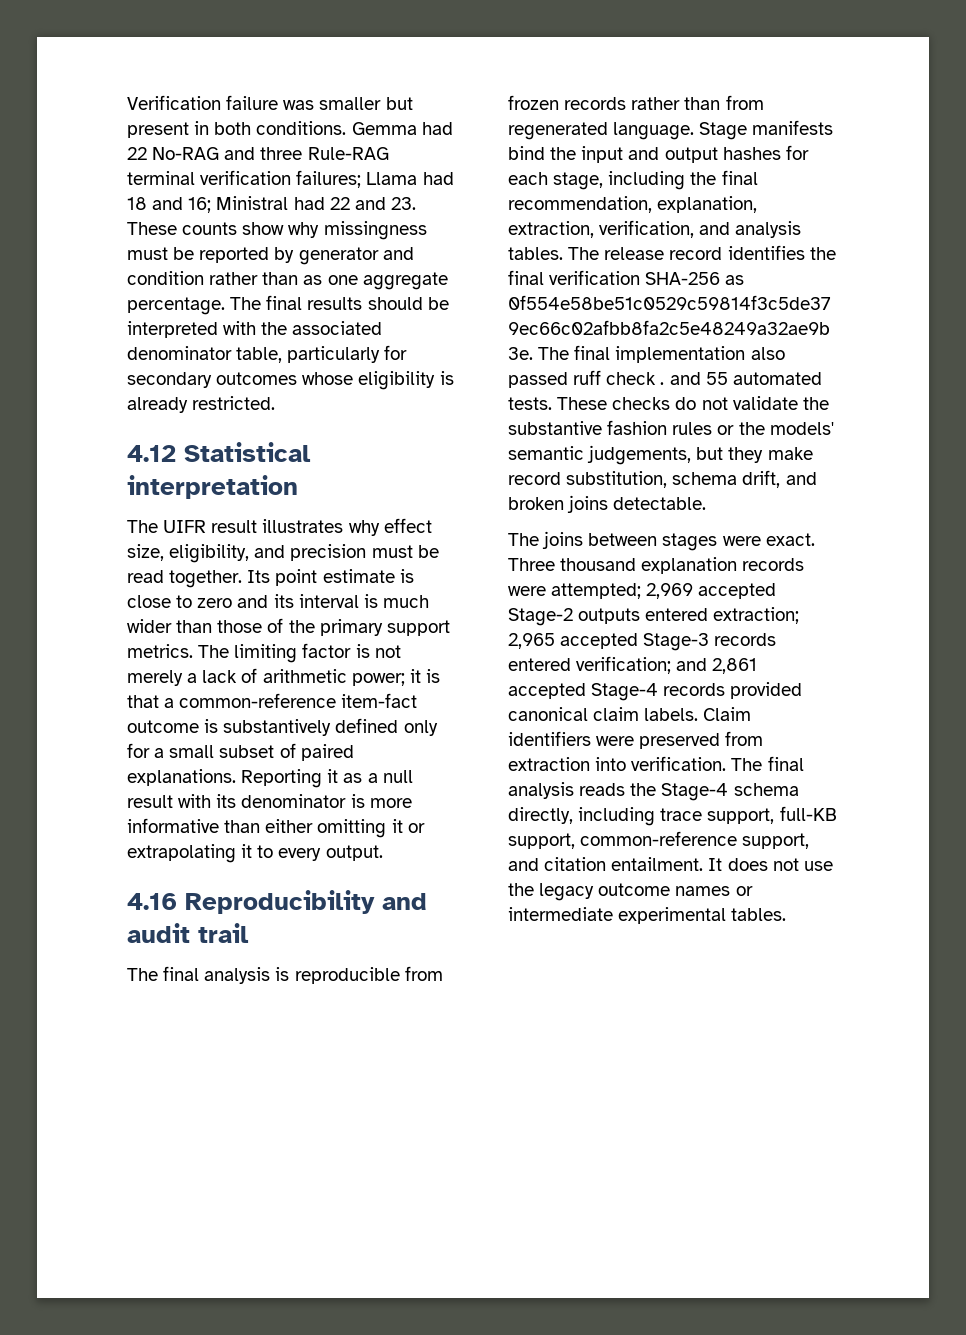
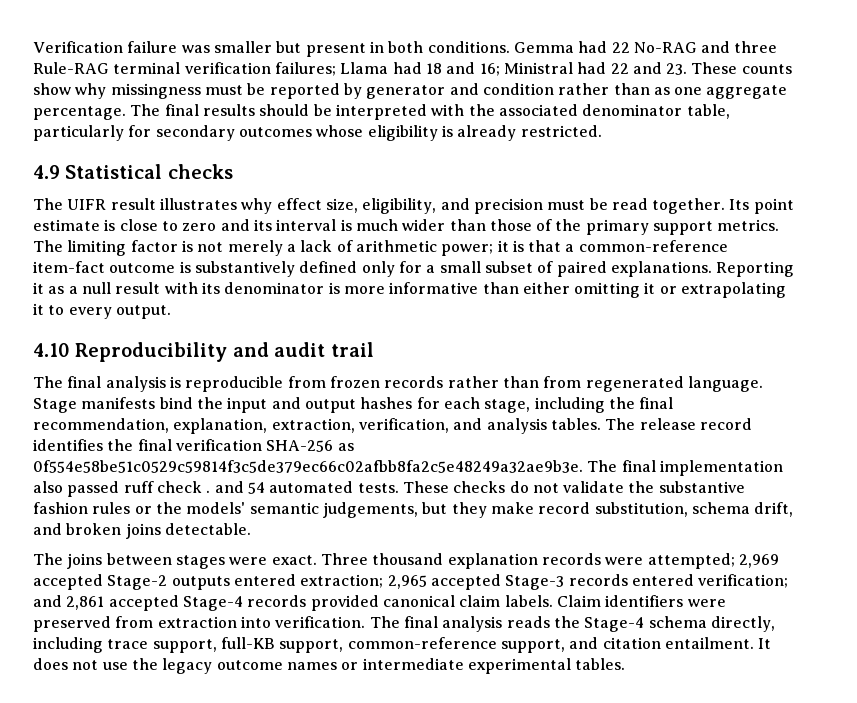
- 4.12 Statistical interpretation
+ 4.9 Statistical checks
- 4.16 Reproducibility and audit trail
+ 4.10 Reproducibility and audit trail
- The final implementation also passed ruff check . and 55 automated tests.
+ The final implementation also passed ruff check . and 54 automated tests.

